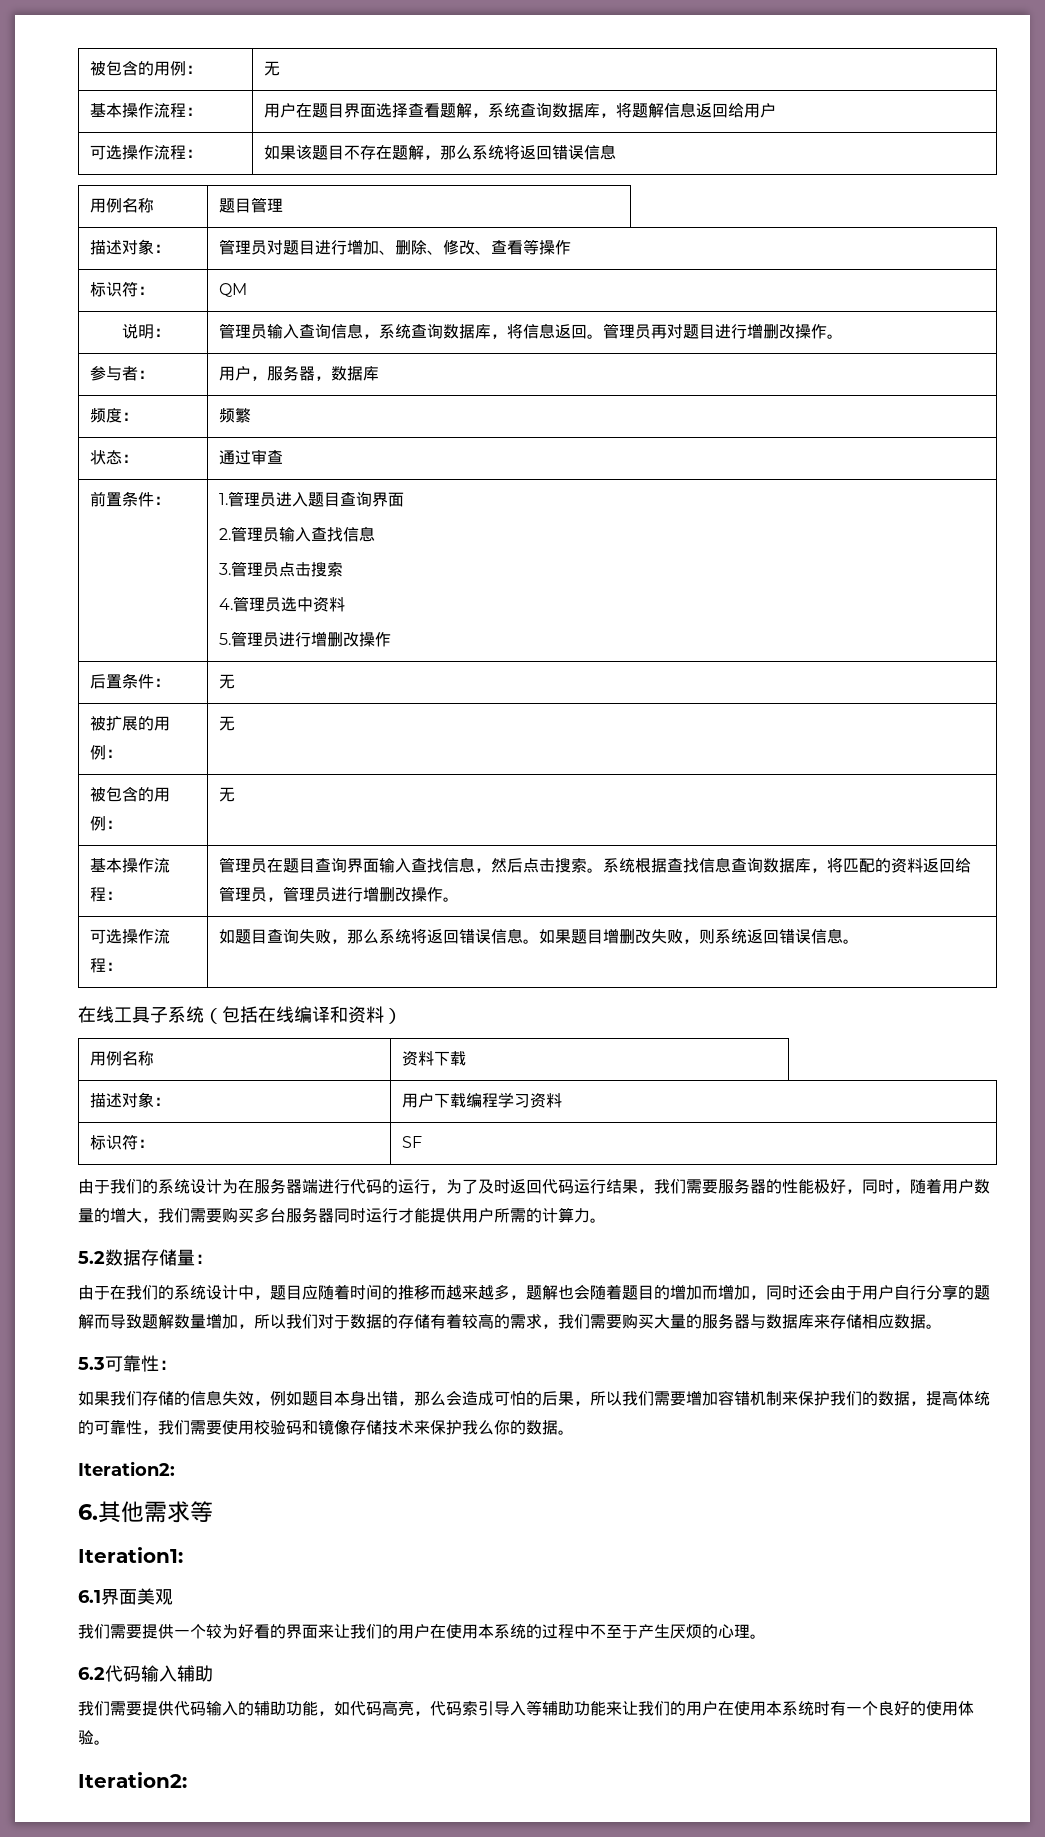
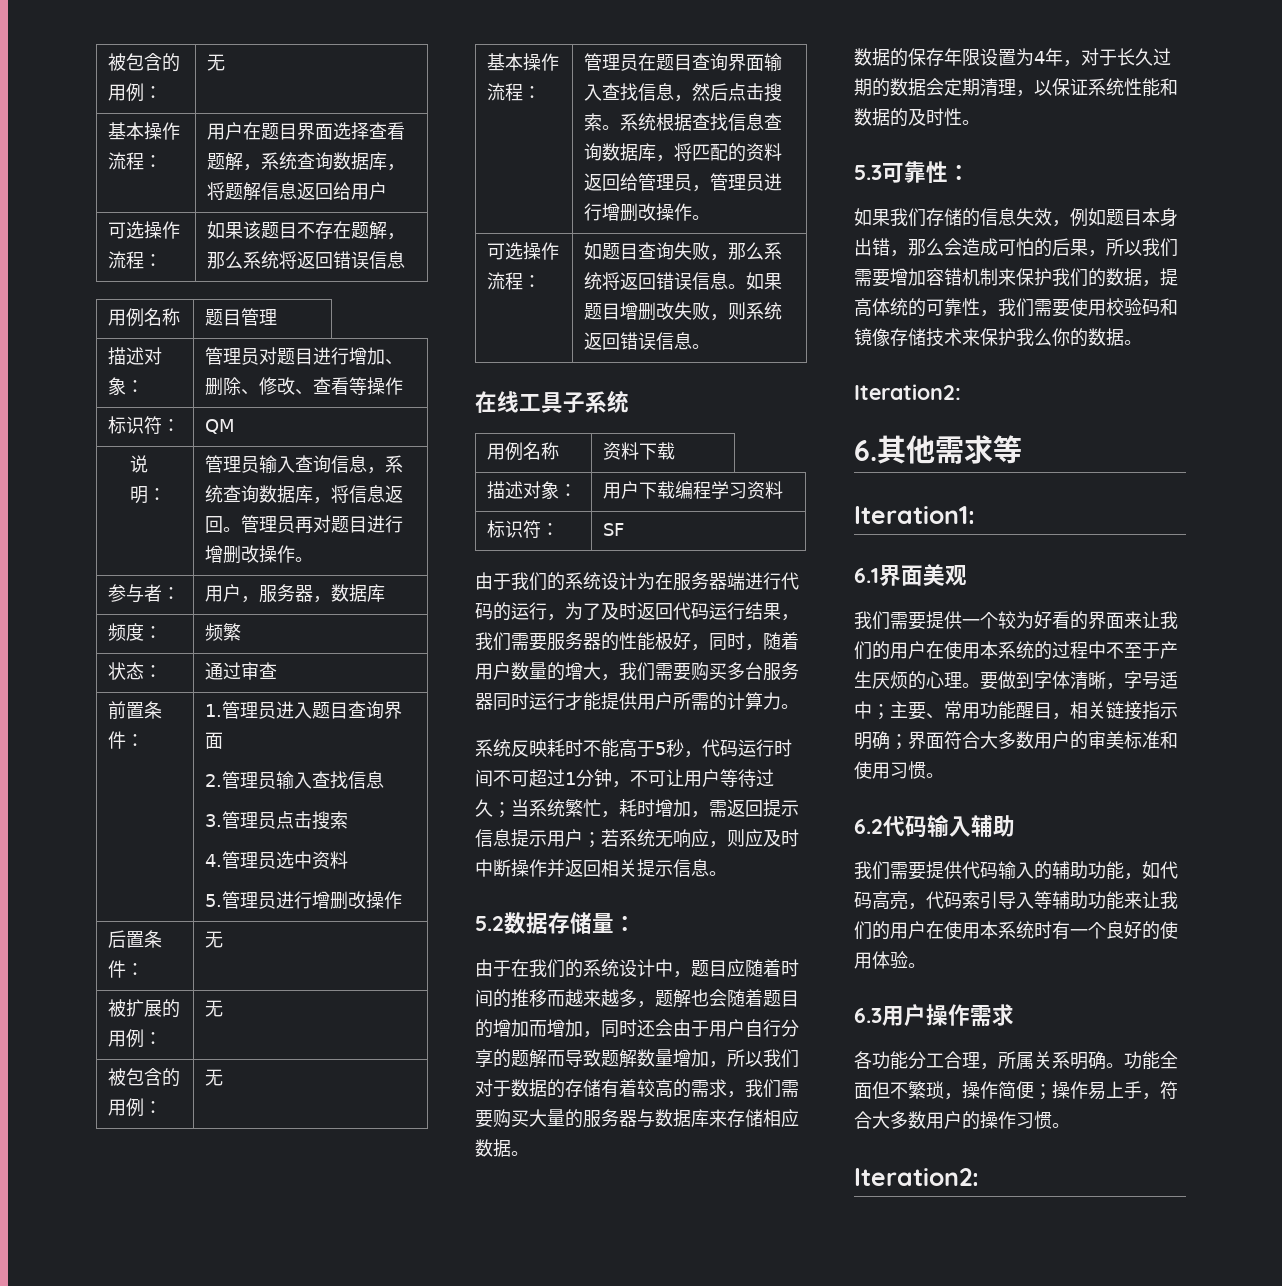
- 在线工具子系统（包括在线编译和资料）
+ 在线工具子系统
+ 系统反映耗时不能高于5秒，代码运行时间不可超过1分钟，不可让用户等待过久；当系统繁忙，耗时增加，需返回提示信息提示用户；若系统无响应，则应及时中断操作并返回相关提示信息。
+ 数据的保存年限设置为4年，对于长久过期的数据会定期清理，以保证系统性能和数据的及时性。
+ 要做到字体清晰，字号适中；主要、常用功能醒目，相关链接指示明确；界面符合大多数用户的审美标准和使用习惯。
+ 6.3用户操作需求
+ 各功能分工合理，所属关系明确。功能全面但不繁琐，操作简便；操作易上手，符合大多数用户的操作习惯。

